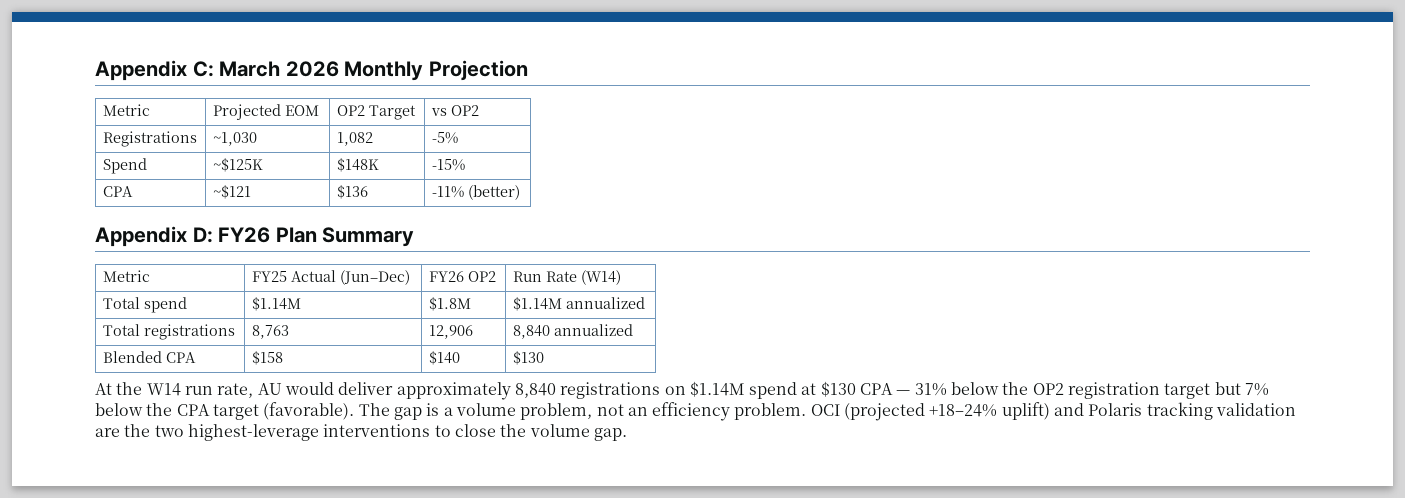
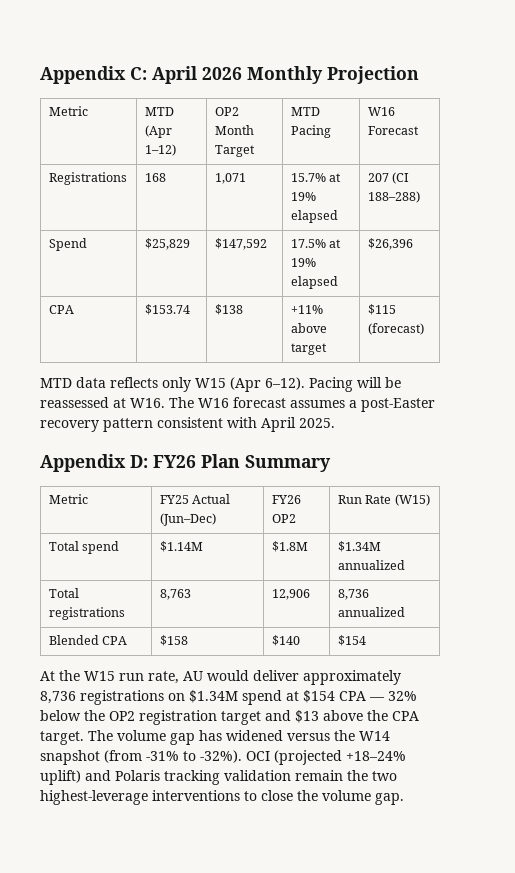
- Appendix C: March 2026 Monthly Projection
+ Appendix C: April 2026 Monthly Projection
- Metric | Projected EOM | OP2 Target | vs OP2
- Registrations | ~1,030 | 1,082 | -5%
- Spend | ~$125K | $148K | -15%
- CPA | ~$121 | $136 | -11% (better)
+ Metric | MTD (Apr 1–12) | OP2 Month Target | MTD Pacing | W16 Forecast
+ Registrations | 168 | 1,071 | 15.7% at 19% elapsed | 207 (CI 188–288)
+ Spend | $25,829 | $147,592 | 17.5% at 19% elapsed | $26,396
+ CPA | $153.74 | $138 | +11% above target | $115 (forecast)
+ MTD data reflects only W15 (Apr 6–12). Pacing will be reassessed at W16. The W16 forecast assumes a post-Easter recovery pattern consistent with April 2025.
- Metric | FY25 Actual (Jun–Dec) | FY26 OP2 | Run Rate (W14)
+ Metric | FY25 Actual (Jun–Dec) | FY26 OP2 | Run Rate (W15)
- Total spend | $1.14M | $1.8M | $1.14M annualized
+ Total spend | $1.14M | $1.8M | $1.34M annualized
- Total registrations | 8,763 | 12,906 | 8,840 annualized
+ Total registrations | 8,763 | 12,906 | 8,736 annualized
- Blended CPA | $158 | $140 | $130
+ Blended CPA | $158 | $140 | $154
- At the W14 run rate, AU would deliver approximately 8,840 registrations on $1.14M spend at $130 CPA — 31% below the OP2 registration target but 7% below the CPA target (favorable). The gap is a volume problem, not an efficiency problem.
+ At the W15 run rate, AU would deliver approximately 8,736 registrations on $1.34M spend at $154 CPA — 32% below the OP2 registration target and $13 above the CPA target. The volume gap has widened versus the W14 snapshot (from -31% to -32%).
- OCI (projected +18–24% uplift) and Polaris tracking validation are the two highest-leverage interventions to close the volume gap.
+ OCI (projected +18–24% uplift) and Polaris tracking validation remain the two highest-leverage interventions to close the volume gap.

